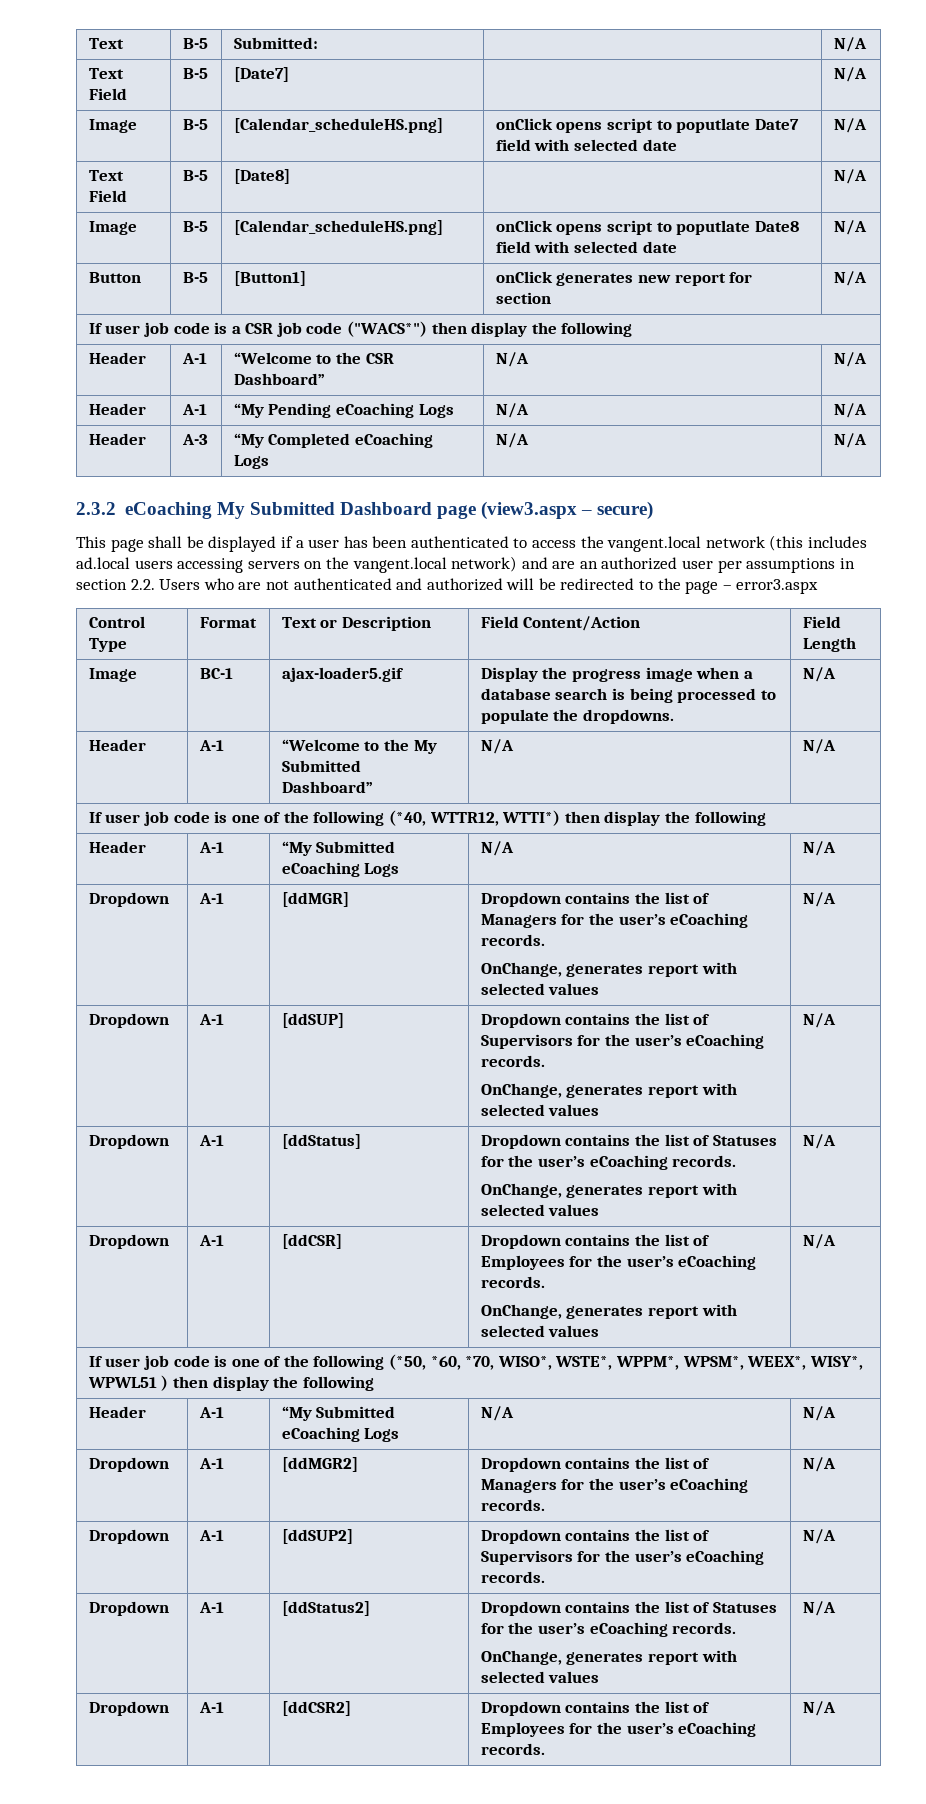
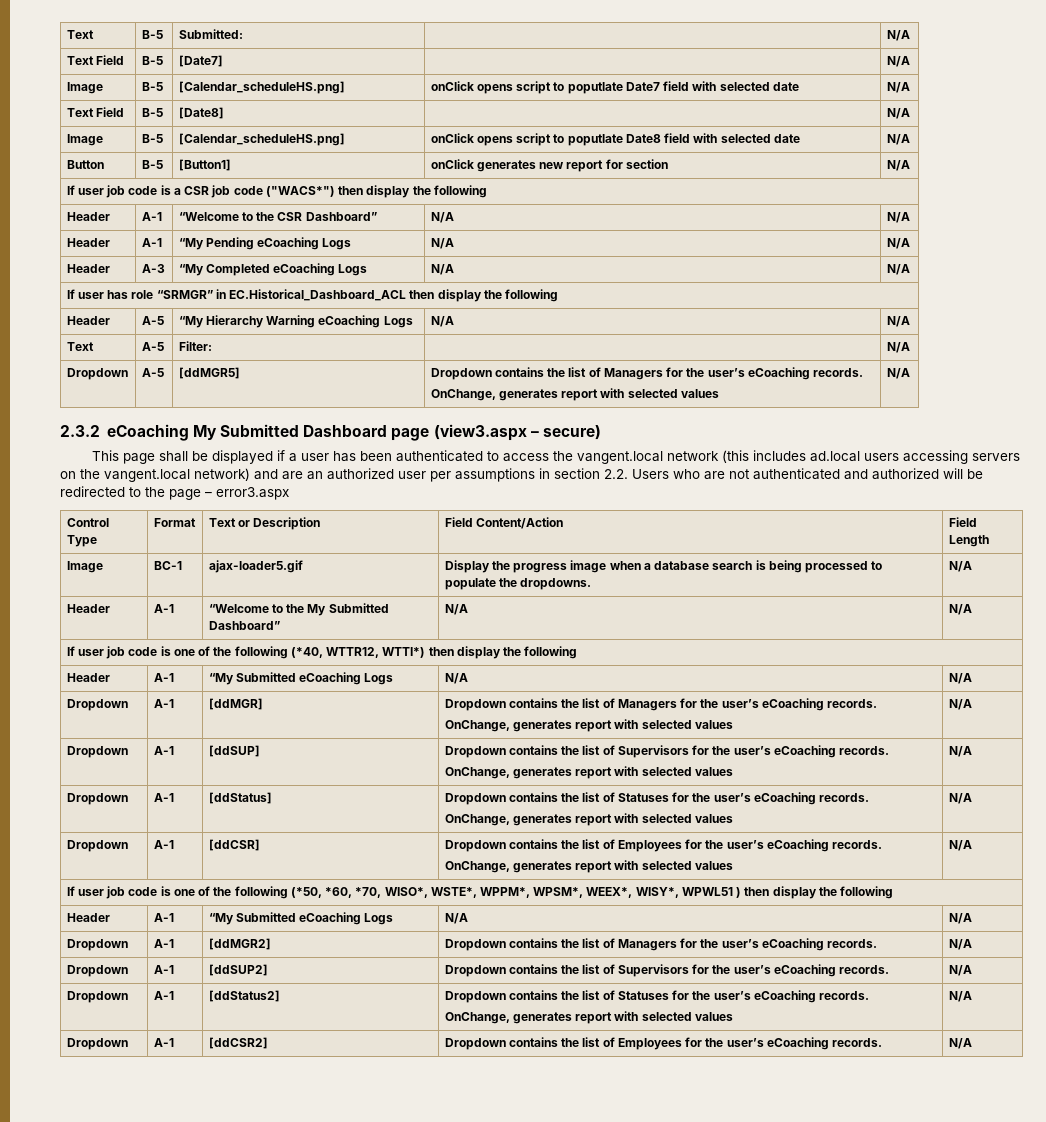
+ If user has role “SRMGR” in EC.Historical_Dashboard_ACL then display the following
+ Header | A-5 | “My Hierarchy Warning eCoaching Logs | N/A | N/A
+ Text | A-5 | Filter: | | N/A
+ Dropdown | A-5 | [ddMGR5] | Dropdown contains the list of Managers for the user’s eCoaching records.
+ OnChange, generates report with selected values | N/A

